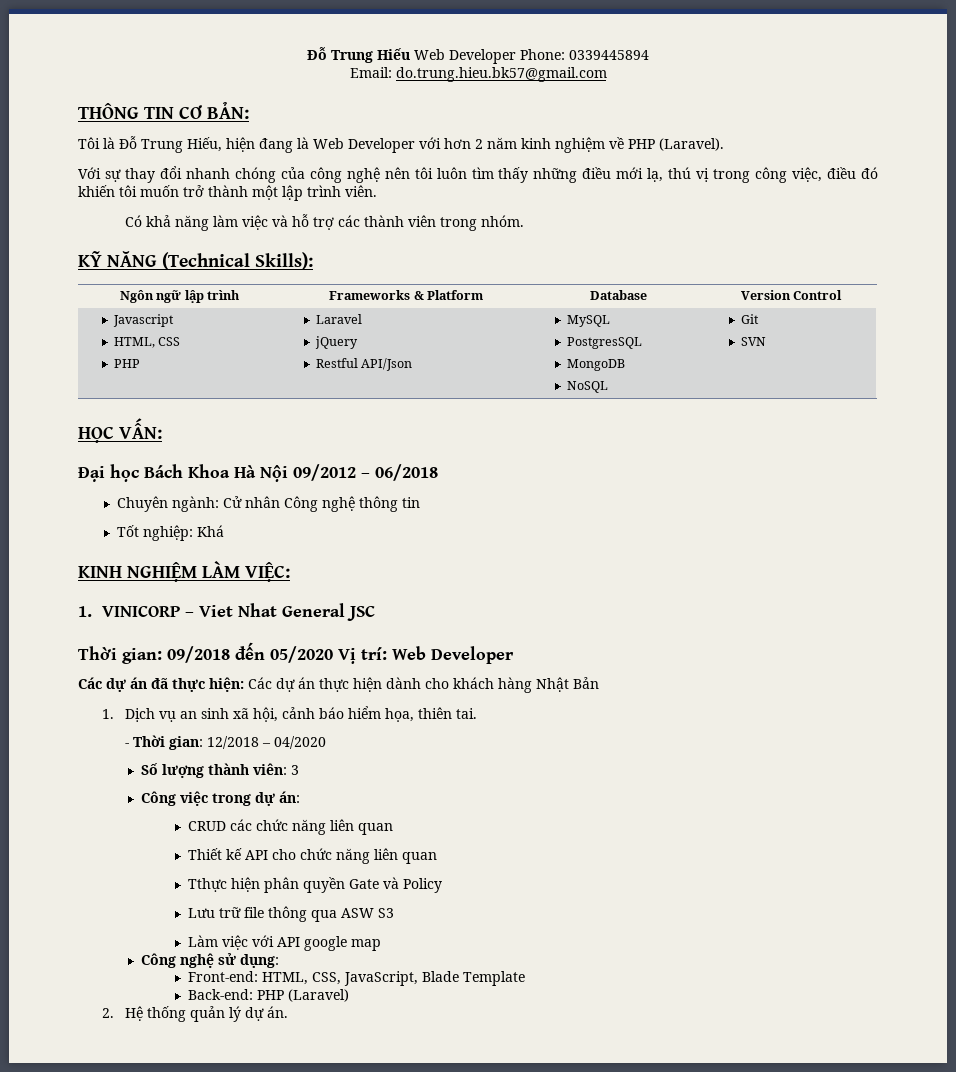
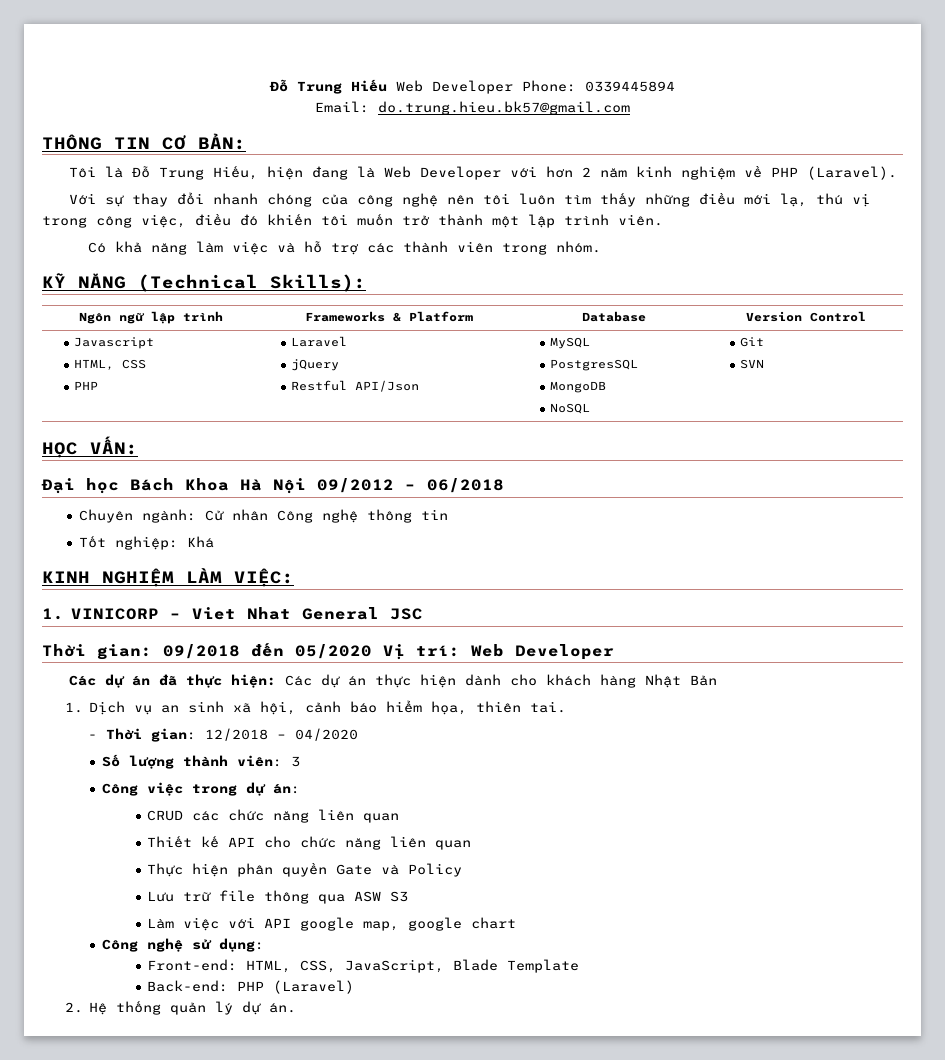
- Tthực hiện phân quyền Gate và Policy
+ Thực hiện phân quyền Gate và Policy
- Làm việc với API google map
+ Làm việc với API google map, google chart

